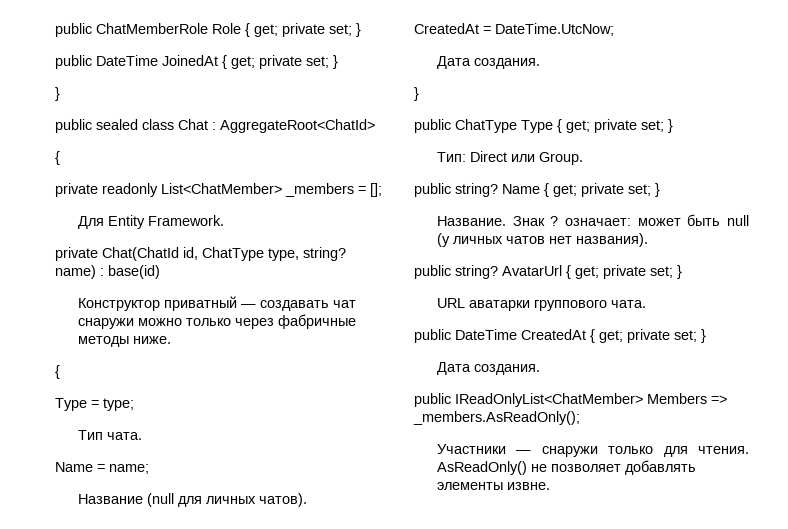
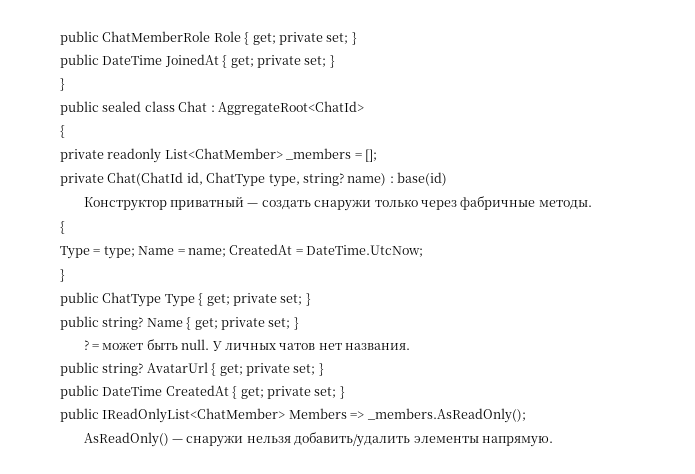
- Для Entity Framework.
- Конструктор приватный — создавать чат снаружи можно только через фабричные методы ниже.
+ Конструктор приватный — создать снаружи только через фабричные методы.
- Type = type;
- Тип чата.
- Name = name;
- Название (null для личных чатов).
- CreatedAt = DateTime.UtcNow;
- Дата создания.
+ Type = type; Name = name; CreatedAt = DateTime.UtcNow;
- Тип: Direct или Group.
- Название. Знак ? означает: может быть null (у личных чатов нет названия).
+ ? = может быть null. У личных чатов нет названия.
- URL аватарки группового чата.
  public DateTime CreatedAt { get; private set; }
- Дата создания.
- Участники — снаружи только для чтения. AsReadOnly() не позволяет добавлять элементы извне.
+ AsReadOnly() — снаружи нельзя добавить/удалить элементы напрямую.

